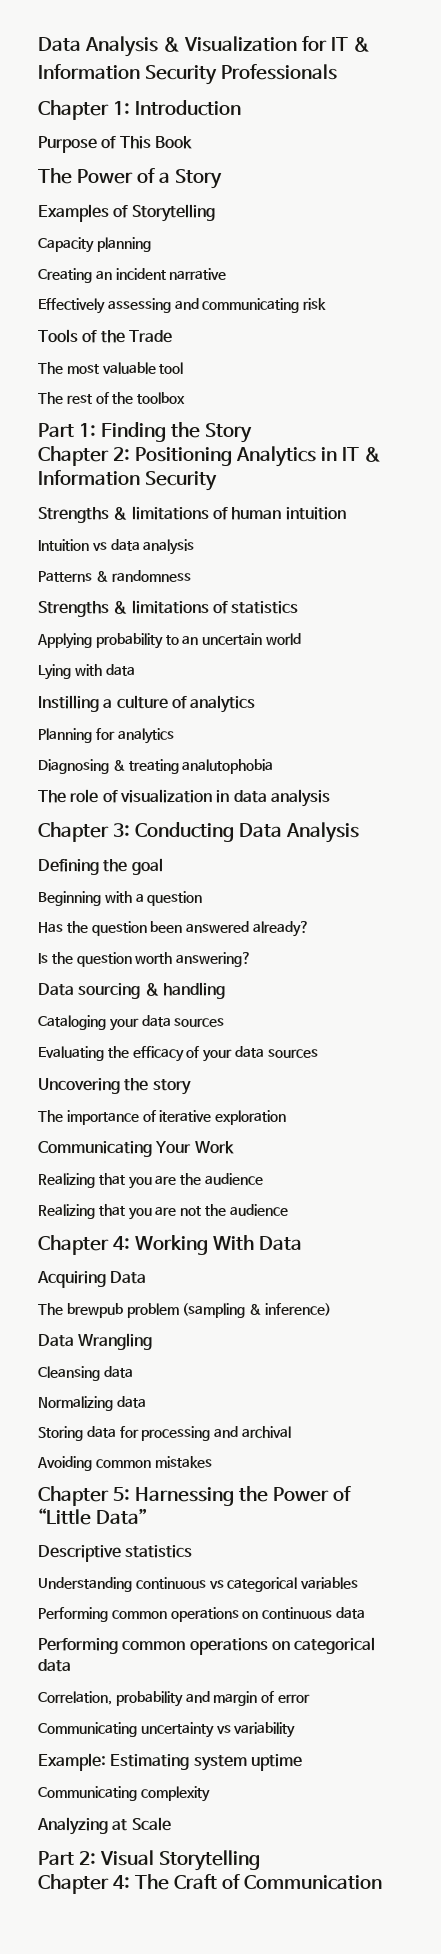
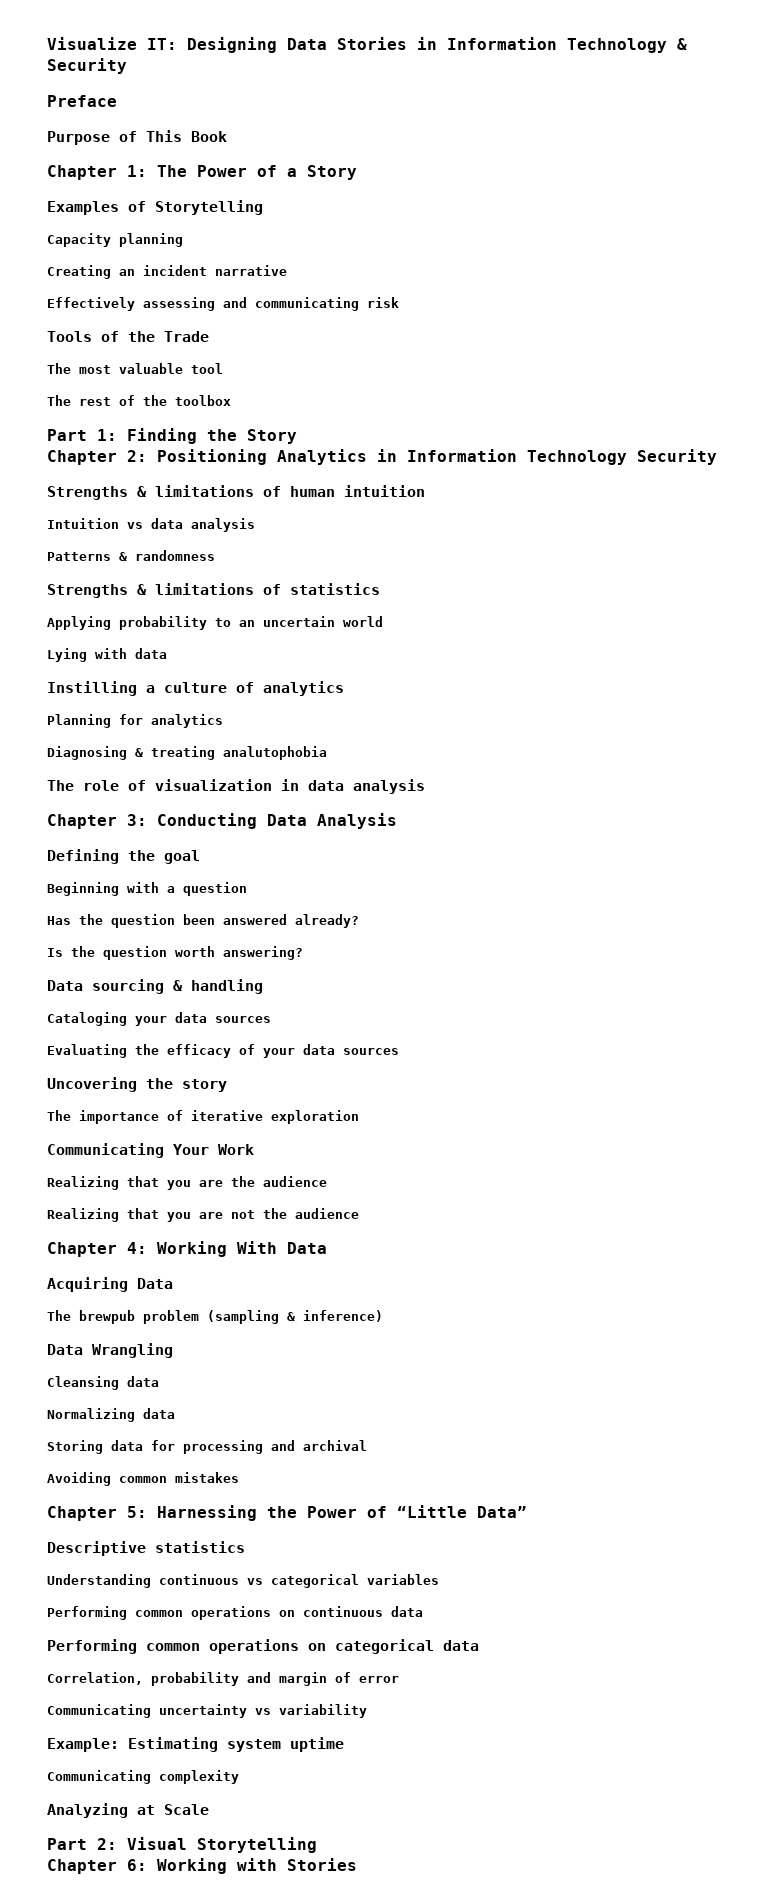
- Data Analysis & Visualization for IT &
- Information Security Professionals
- Chapter 1: Introduction
+ Visualize IT: Designing Data Stories in Information Technology & Security
+ Preface
- The Power of a Story
+ Chapter 1: The Power of a Story
- Chapter 2: Positioning Analytics in IT & Information Security
+ Chapter 2: Positioning Analytics in Information Technology Security
- Chapter 4: The Craft of Communication
+ Chapter 6: Working with Stories

